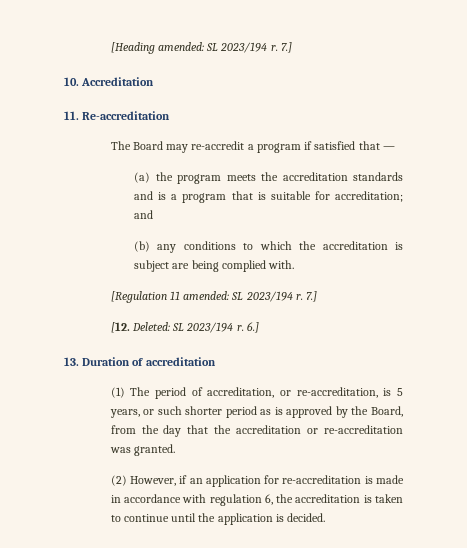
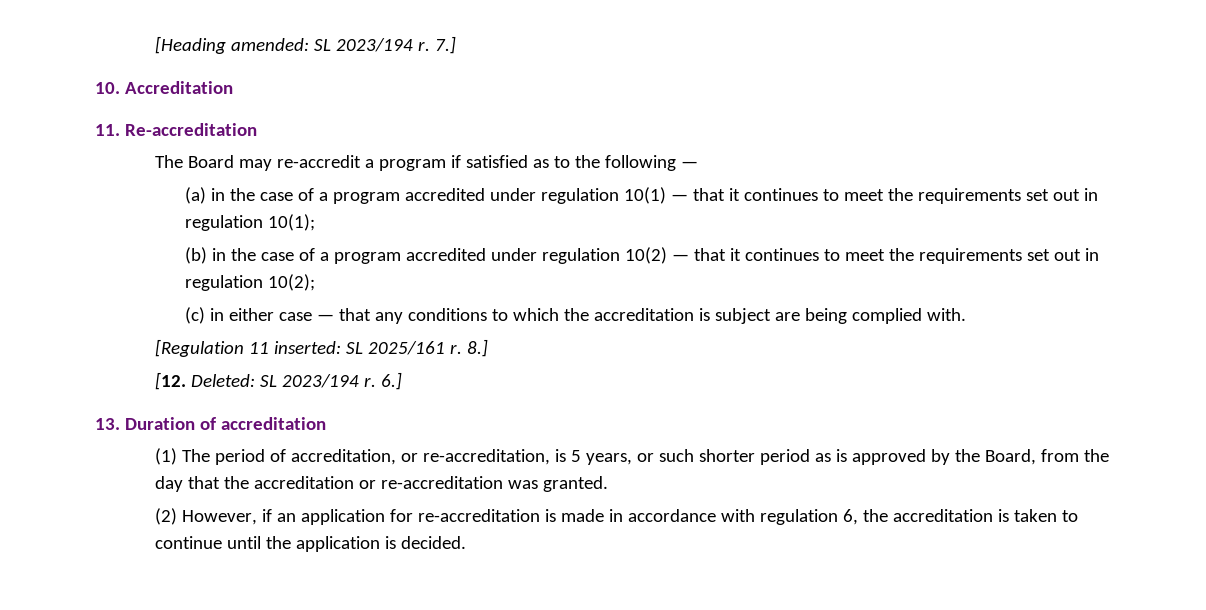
- The Board may re-accredit a program if satisfied that —
- (a) the program meets the accreditation standards and is a program that is suitable for accreditation; and
- (b) any conditions to which the accreditation is subject are being complied with.
+ The Board may re-accredit a program if satisfied as to the following —
+ (a) in the case of a program accredited under regulation 10(1) — that it continues to meet the requirements set out in regulation 10(1);
+ (b) in the case of a program accredited under regulation 10(2) — that it continues to meet the requirements set out in regulation 10(2);
+ (c) in either case — that any conditions to which the accreditation is subject are being complied with.
- [Regulation 11 amended: SL 2023/194 r. 7.]
+ [Regulation 11 inserted: SL 2025/161 r. 8.]

